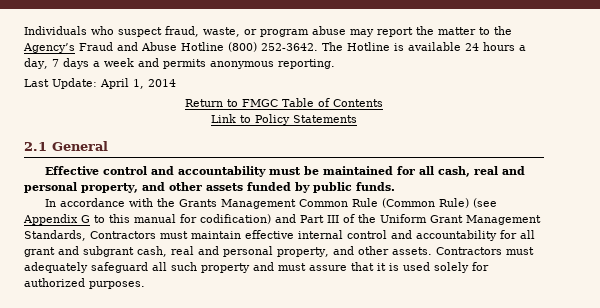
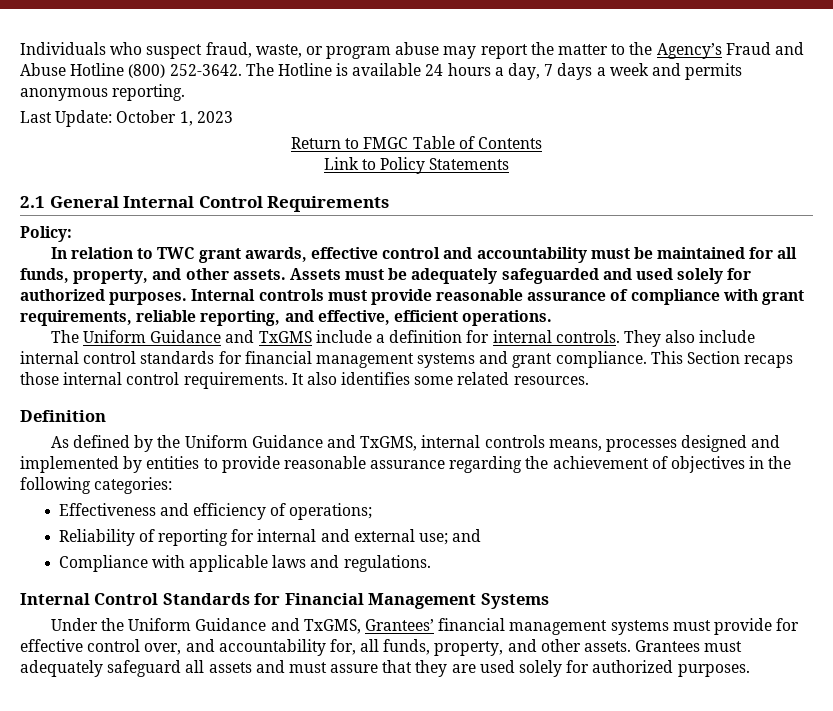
- Last Update: April 1, 2014
+ Last Update: October 1, 2023
- 2.1 General
- Effective control and accountability must be maintained for all cash, real and personal property, and other assets funded by public funds.
- In accordance with the Grants Management Common Rule (Common Rule) (see Appendix G to this manual for codification) and Part III of the Uniform Grant Management Standards, Contractors must maintain effective internal control and accountability for all grant and subgrant cash, real and personal property, and other assets. Contractors must adequately safeguard all such property and must assure that it is used solely for authorized purposes.
+ 2.1 General Internal Control Requirements
+ Policy:
+ In relation to TWC grant awards, effective control and accountability must be maintained for all funds, property, and other assets. Assets must be adequately safeguarded and used solely for authorized purposes. Internal controls must provide reasonable assurance of compliance with grant requirements, reliable reporting, and effective, efficient operations.
+ The Uniform Guidance and TxGMS include a definition for internal controls. They also include internal control standards for financial management systems and grant compliance. This Section recaps those internal control requirements. It also identifies some related resources.
+ Definition
+ As defined by the Uniform Guidance and TxGMS, internal controls means, processes designed and implemented by entities to provide reasonable assurance regarding the achievement of objectives in the following categories:
+ Effectiveness and efficiency of operations;
+ Reliability of reporting for internal and external use; and
+ Compliance with applicable laws and regulations.
+ Internal Control Standards for Financial Management Systems
+ Under the Uniform Guidance and TxGMS, Grantees’ financial management systems must provide for effective control over, and accountability for, all funds, property, and other assets. Grantees must adequately safeguard all assets and must assure that they are used solely for authorized purposes.

